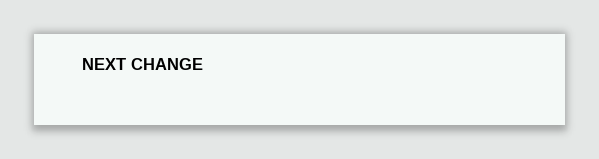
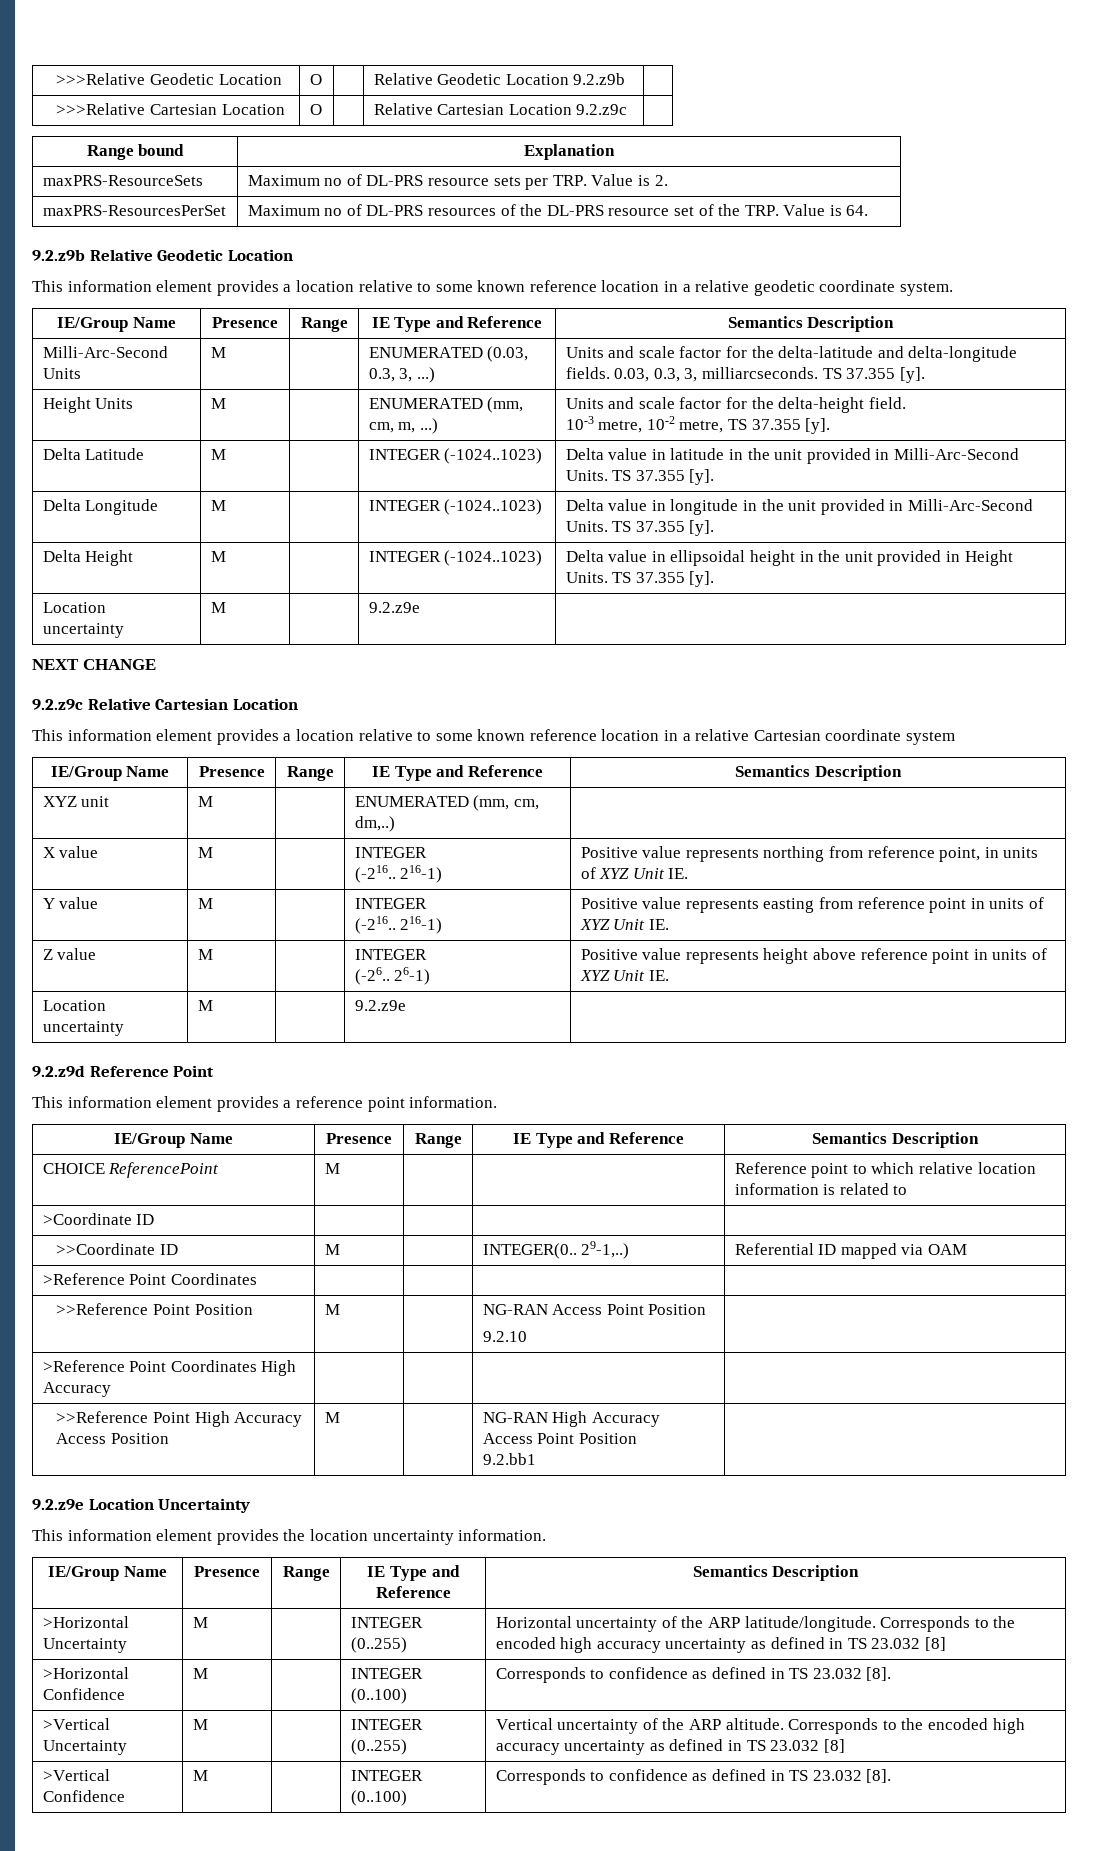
+ >>>Relative Geodetic Location | O | | Relative Geodetic Location 9.2.z9b |
+ >>>Relative Cartesian Location | O | | Relative Cartesian Location 9.2.z9c |
+ Range bound | Explanation
+ maxPRS-ResourceSets | Maximum no of DL-PRS resource sets per TRP. Value is 2.
+ maxPRS-ResourcesPerSet | Maximum no of DL-PRS resources of the DL-PRS resource set of the TRP. Value is 64.
+ 9.2.z9b Relative Geodetic Location
+ This information element provides a location relative to some known reference location in a relative geodetic coordinate system.
+ IE/Group Name | Presence | Range | IE Type and Reference | Semantics Description
+ Milli-Arc-Second Units | M | | ENUMERATED (0.03, 0.3, 3, ...) | Units and scale factor for the delta-latitude and delta-longitude fields. 0.03, 0.3, 3, milliarcseconds. TS 37.355 [y].
+ Height Units | M | | ENUMERATED (mm, cm, m, ...) | Units and scale factor for the delta-height field.
+ 10-3 metre, 10-2 metre, TS 37.355 [y].
+ Delta Latitude | M | | INTEGER (-1024..1023) | Delta value in latitude in the unit provided in Milli-Arc-Second Units. TS 37.355 [y].
+ Delta Longitude | M | | INTEGER (-1024..1023) | Delta value in longitude in the unit provided in Milli-Arc-Second Units. TS 37.355 [y].
+ Delta Height | M | | INTEGER (-1024..1023) | Delta value in ellipsoidal height in the unit provided in Height Units. TS 37.355 [y].
+ Location uncertainty | M | | 9.2.z9e |
  NEXT CHANGE
+ 9.2.z9c Relative Cartesian Location
+ This information element provides a location relative to some known reference location in a relative Cartesian coordinate system
+ IE/Group Name | Presence | Range | IE Type and Reference | Semantics Description
+ XYZ unit | M | | ENUMERATED (mm, cm, dm,..) |
+ X value | M | | INTEGER
+ (-216.. 216-1) | Positive value represents northing from reference point, in units of XYZ Unit IE.
+ Y value | M | | INTEGER
+ (-216.. 216-1) | Positive value represents easting from reference point in units of XYZ Unit IE.
+ Z value | M | | INTEGER
+ (-26.. 26-1) | Positive value represents height above reference point in units of XYZ Unit IE.
+ Location uncertainty | M | | 9.2.z9e |
+ 9.2.z9d Reference Point
+ This information element provides a reference point information.
+ IE/Group Name | Presence | Range | IE Type and Reference | Semantics Description
+ CHOICE ReferencePoint | M | | | Reference point to which relative location information is related to
+ >Coordinate ID | | | |
+ >>Coordinate ID | M | | INTEGER(0.. 29-1,..) | Referential ID mapped via OAM
+ >Reference Point Coordinates | | | |
+ >>Reference Point Position | M | | NG-RAN Access Point Position
+ 9.2.10 |
+ >Reference Point Coordinates High Accuracy | | | |
+ >>Reference Point High Accuracy Access Position | M | | NG-RAN High Accuracy Access Point Position
+ 9.2.bb1 |
+ 9.2.z9e Location Uncertainty
+ This information element provides the location uncertainty information.
+ IE/Group Name | Presence | Range | IE Type and Reference | Semantics Description
+ >Horizontal Uncertainty | M | | INTEGER (0..255) | Horizontal uncertainty of the ARP latitude/longitude. Corresponds to the encoded high accuracy uncertainty as defined in TS 23.032 [8]
+ >Horizontal Confidence | M | | INTEGER (0..100) | Corresponds to confidence as defined in TS 23.032 [8].
+ >Vertical Uncertainty | M | | INTEGER (0..255) | Vertical uncertainty of the ARP altitude. Corresponds to the encoded high accuracy uncertainty as defined in TS 23.032 [8]
+ >Vertical Confidence | M | | INTEGER (0..100) | Corresponds to confidence as defined in TS 23.032 [8].

